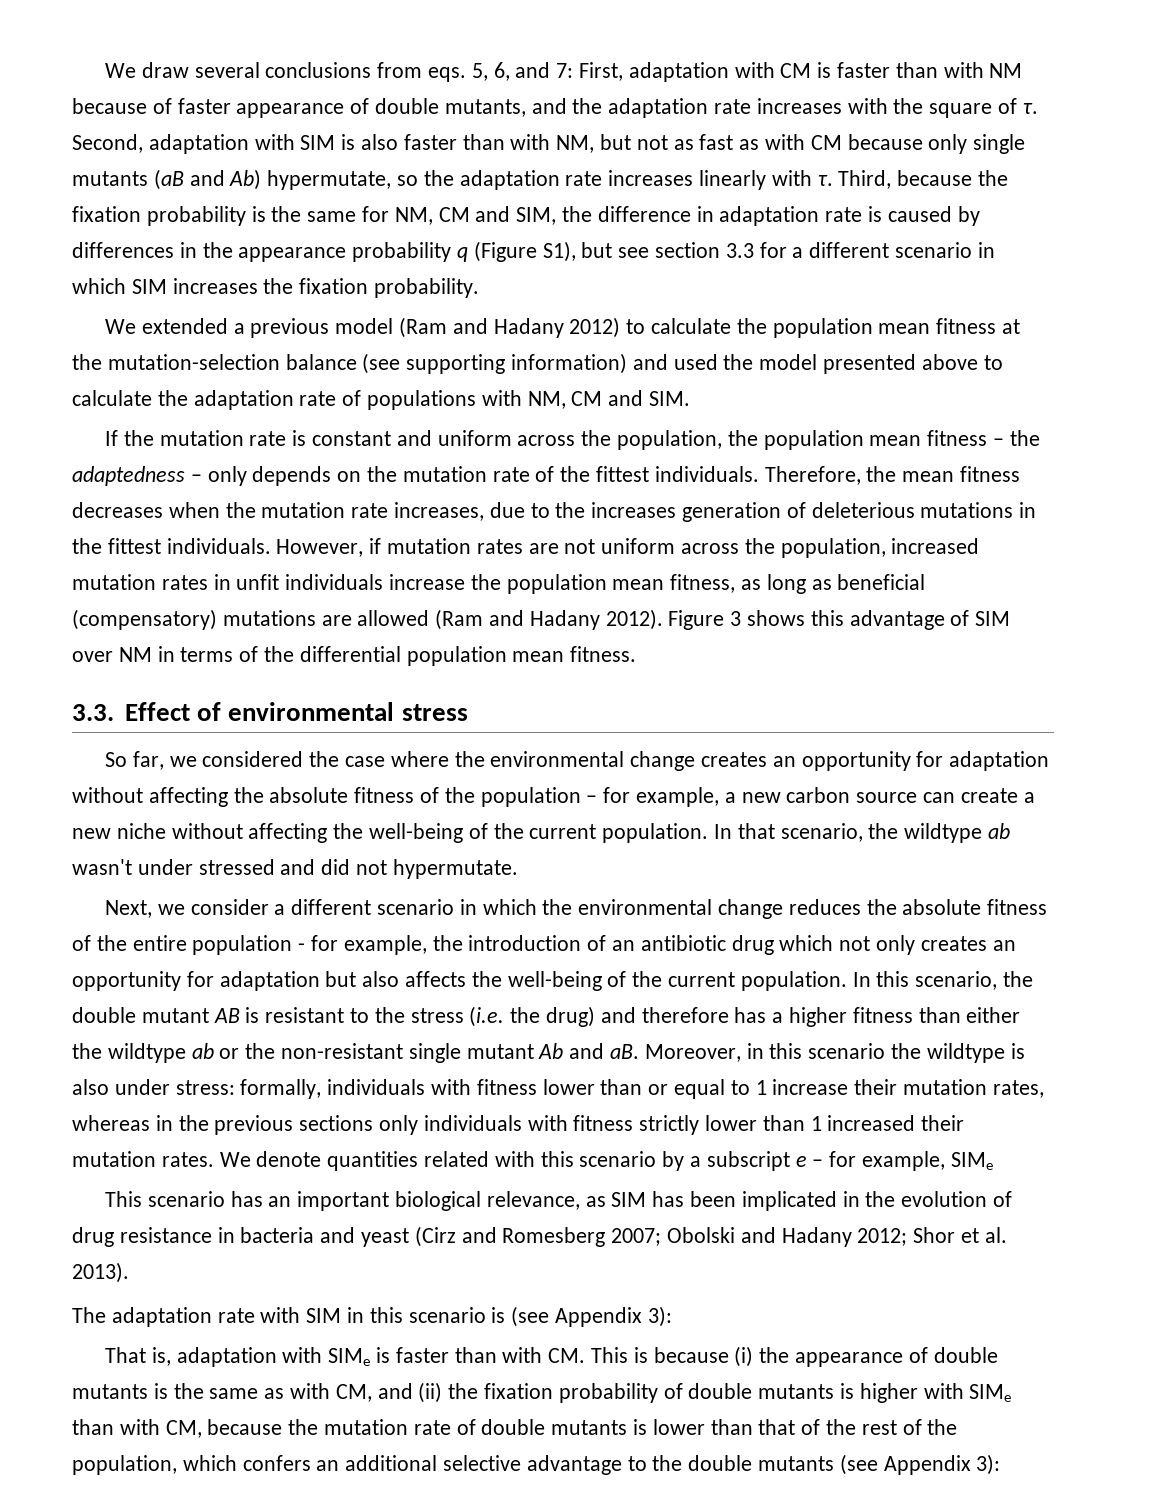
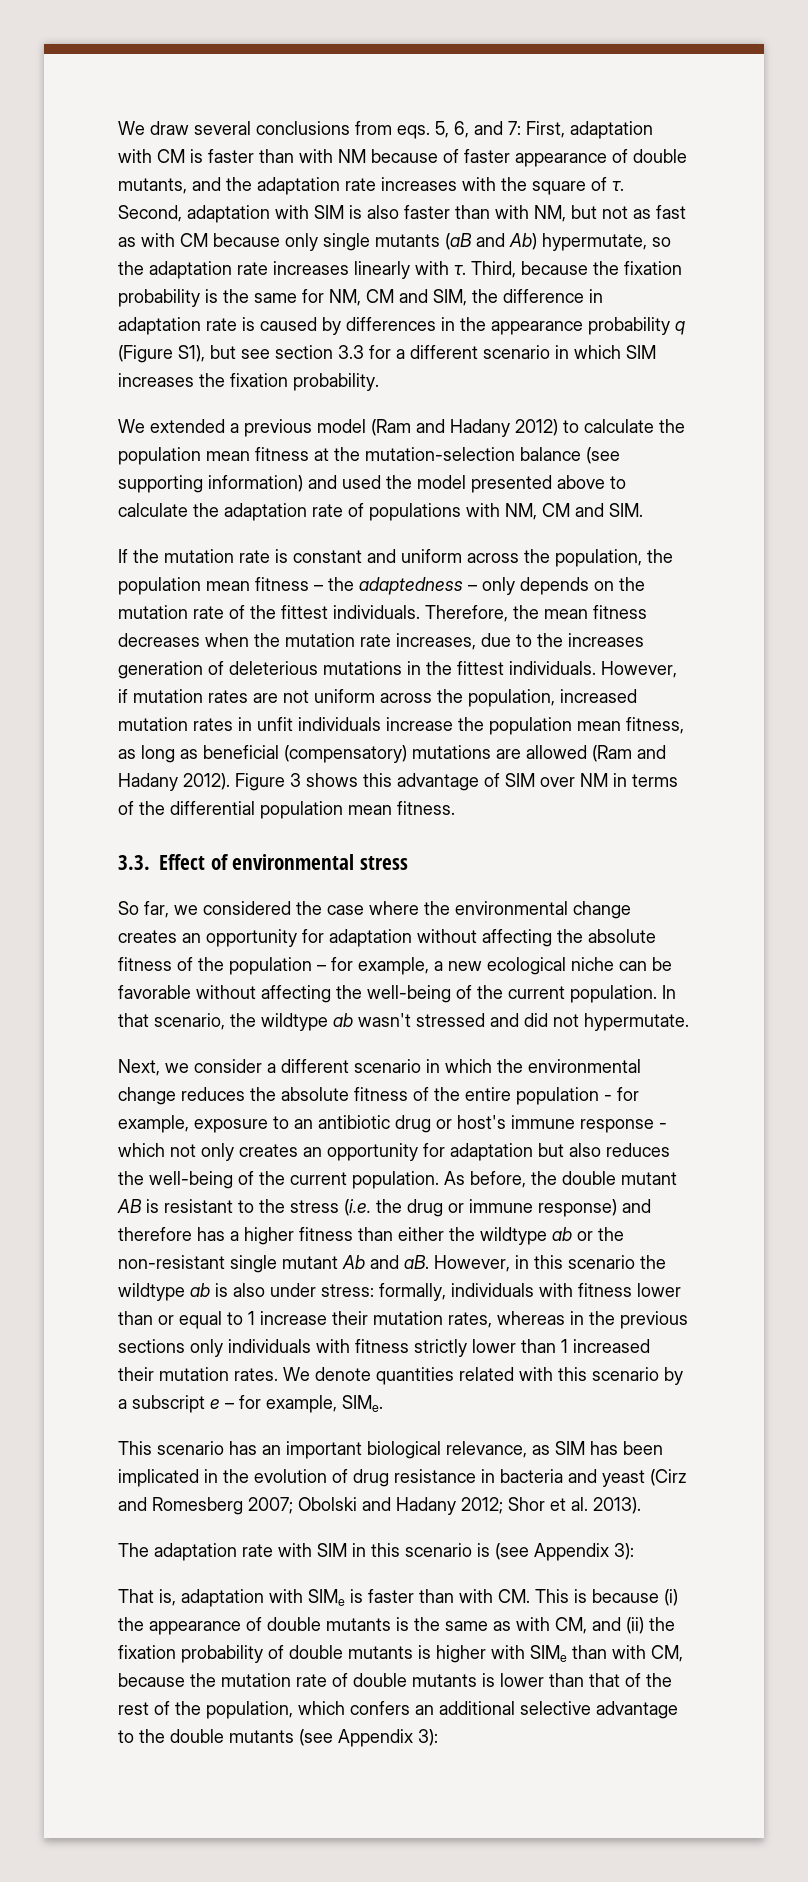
- So far, we considered the case where the environmental change creates an opportunity for adaptation without affecting the absolute fitness of the population – for example, a new carbon source can create a new niche without affecting the well-being of the current population.
+ So far, we considered the case where the environmental change creates an opportunity for adaptation without affecting the absolute fitness of the population – for example, a new ecological niche can be favorable without affecting the well-being of the current population.
- In that scenario, the wildtype ab wasn't under stressed and did not hypermutate.
+ In that scenario, the wildtype ab wasn't stressed and did not hypermutate.
- Next, we consider a different scenario in which the environmental change reduces the absolute fitness of the entire population - for example, the introduction of an antibiotic drug which not only creates an opportunity for adaptation but also affects the well-being of the current population. In this scenario, the double mutant AB is resistant to the stress (i.e. the drug) and therefore has a higher fitness than either the wildtype ab or the non-resistant single mutant Ab and aB.
+ Next, we consider a different scenario in which the environmental change reduces the absolute fitness of the entire population - for example, exposure to an antibiotic drug or host's immune response - which not only creates an opportunity for adaptation but also reduces the well-being of the current population. As before, the double mutant AB is resistant to the stress (i.e. the drug or immune response) and therefore has a higher fitness than either the wildtype ab or the non-resistant single mutant Ab and aB.
- Moreover, in this scenario the wildtype is also under stress: formally, individuals with fitness lower than or equal to 1 increase their mutation rates, whereas in the previous sections only individuals with fitness strictly lower than 1 increased their mutation rates.
+ However, in this scenario the wildtype ab is also under stress: formally, individuals with fitness lower than or equal to 1 increase their mutation rates, whereas in the previous sections only individuals with fitness strictly lower than 1 increased their mutation rates.
- We denote quantities related with this scenario by a subscript e – for example, SIMe
+ We denote quantities related with this scenario by a subscript e – for example, SIMe.

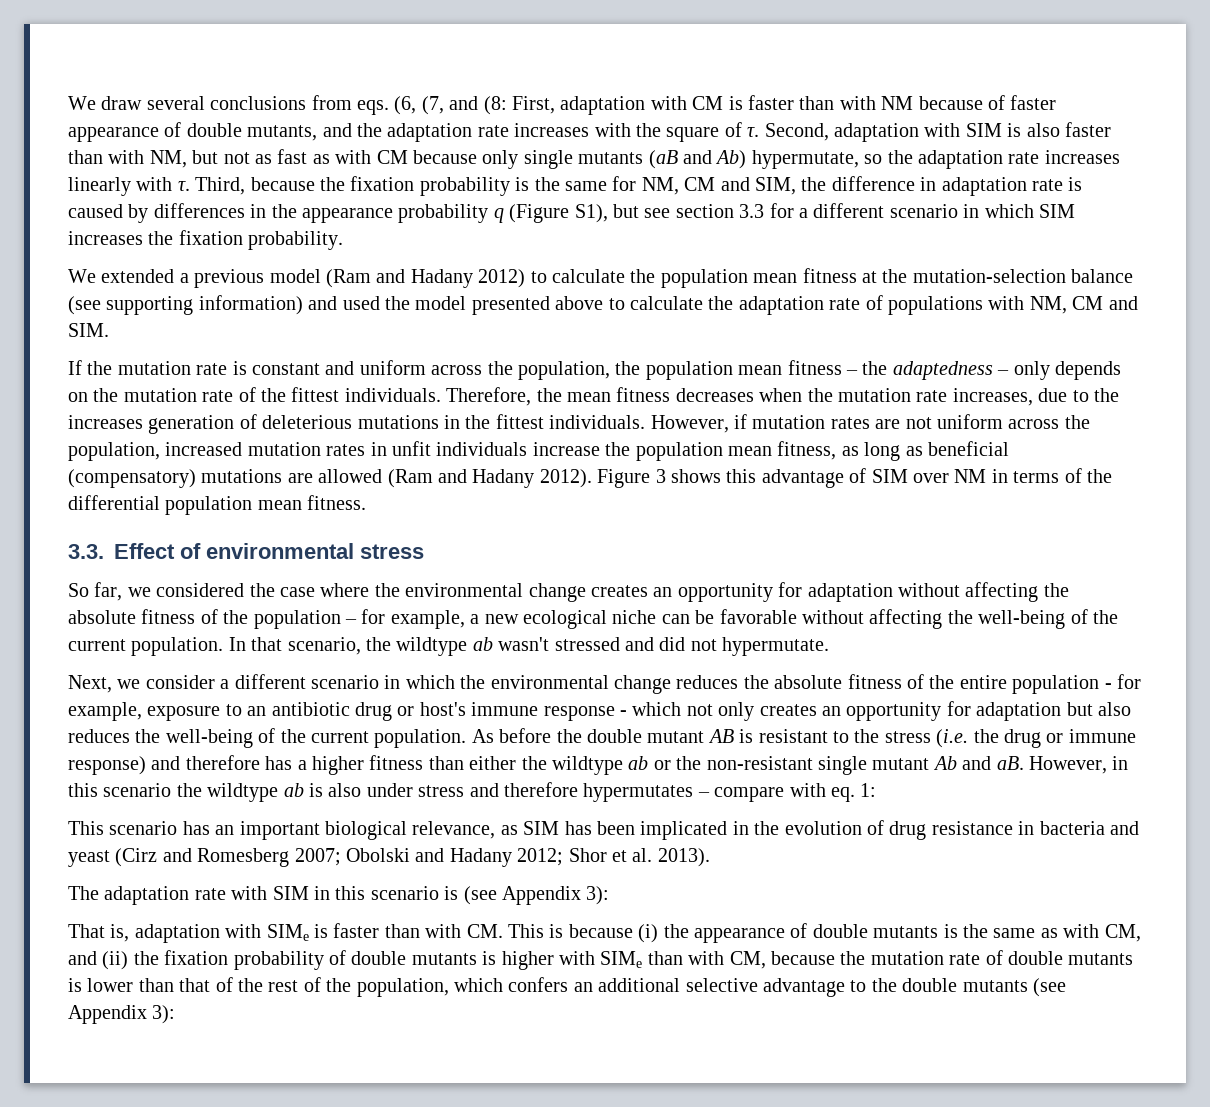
- 5, 6, and 7: First, adaptation with CM is faster than with NM because of faster appearance of double mutants, and the adaptation rate increases with the square of τ.
+ (6, (7, and (8: First, adaptation with CM is faster than with NM because of faster appearance of double mutants, and the adaptation rate increases with the square of τ.
- As before, the double mutant AB is resistant to the stress (i.e. the drug or immune response) and therefore has a higher fitness than either the wildtype ab or the non-resistant single mutant Ab and aB.
+ As before the double mutant AB is resistant to the stress (i.e. the drug or immune response) and therefore has a higher fitness than either the wildtype ab or the non-resistant single mutant Ab and aB.
- However, in this scenario the wildtype ab is also under stress: formally, individuals with fitness lower than or equal to 1 increase their mutation rates, whereas in the previous sections only individuals with fitness strictly lower than 1 increased their mutation rates. We denote quantities related with this scenario by a subscript e – for example, SIMe.
+ However, in this scenario the wildtype ab is also under stress and therefore hypermutates – compare with eq. 1:

